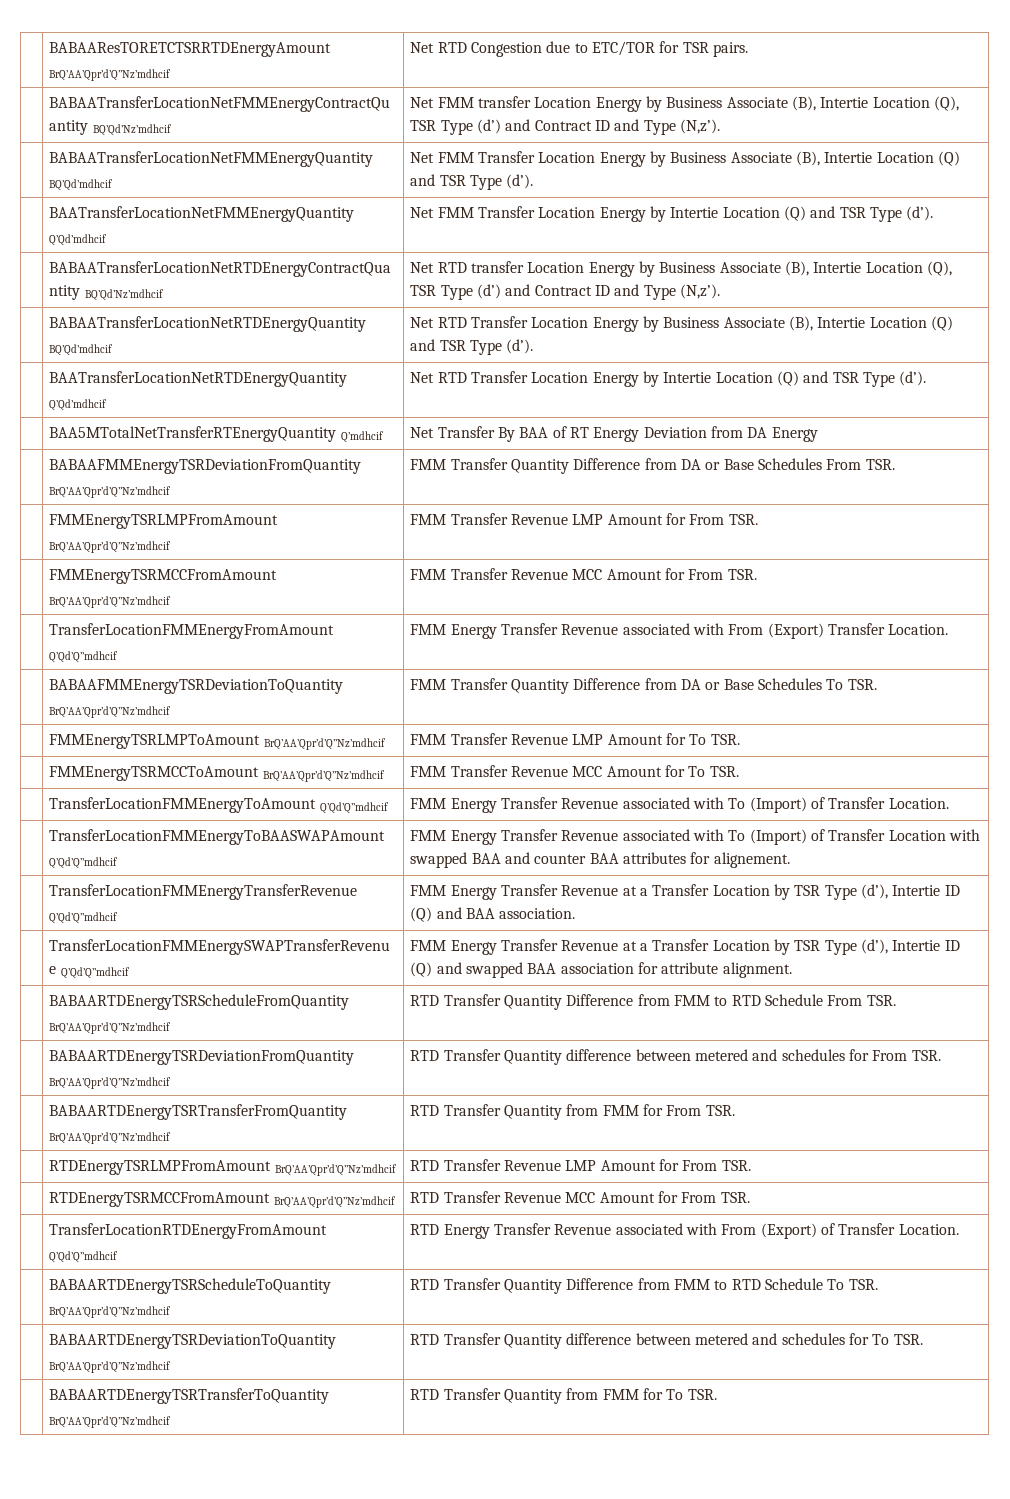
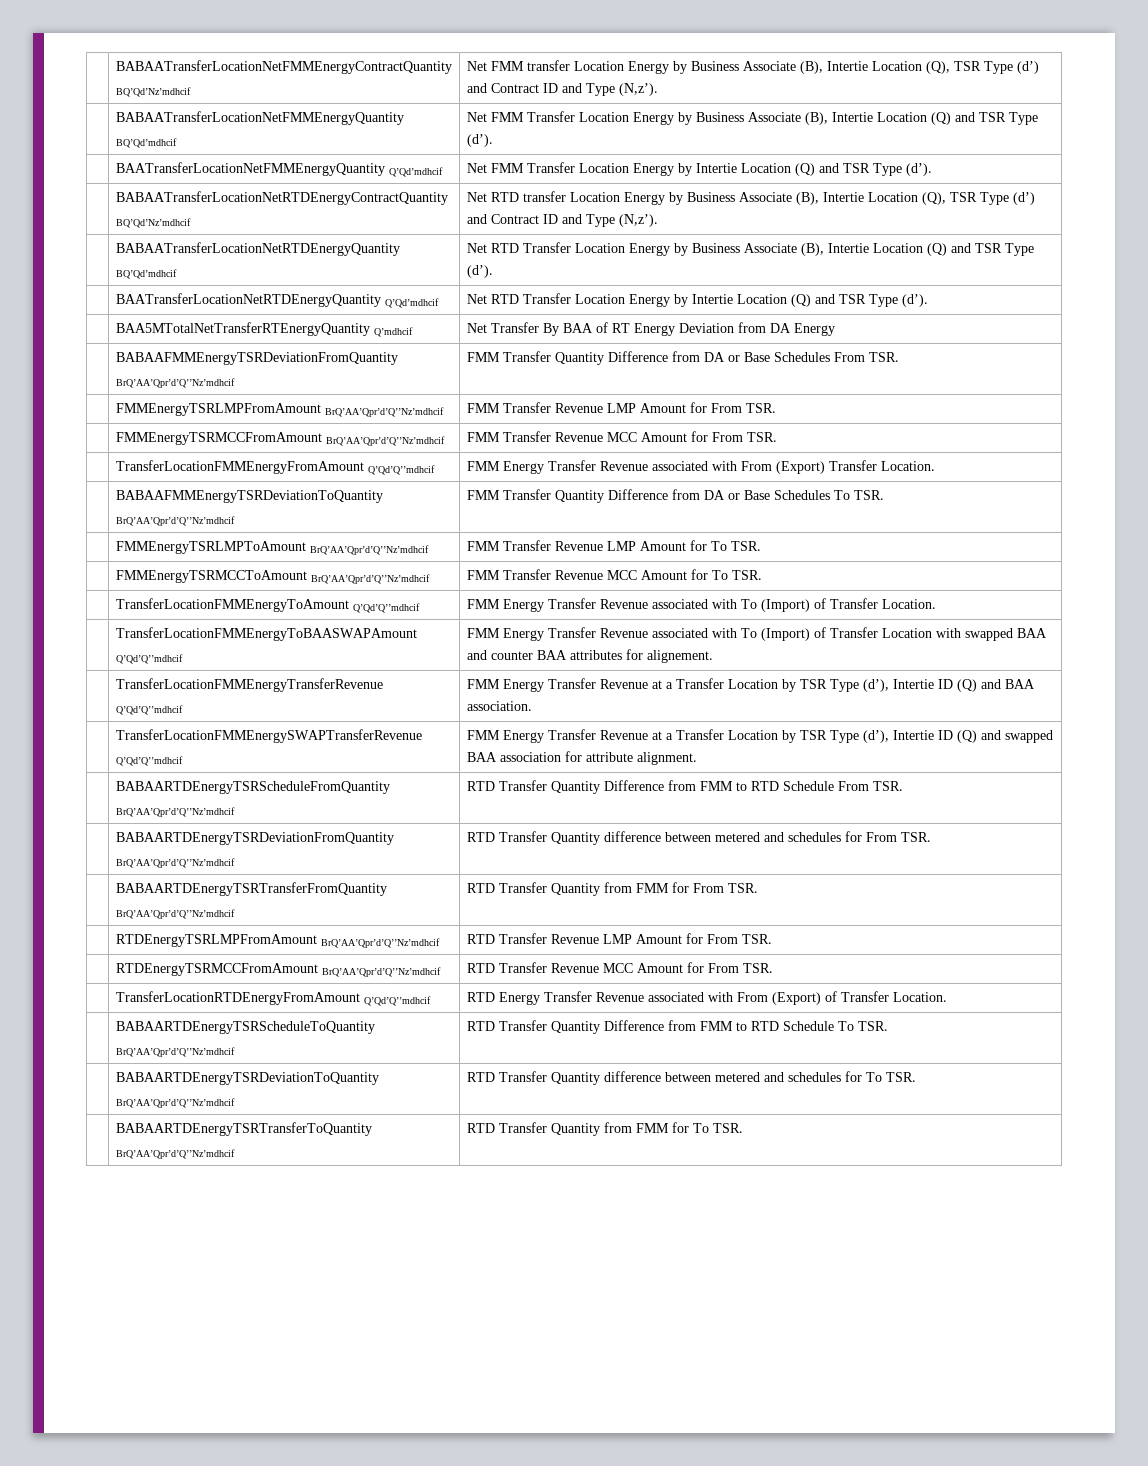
- | BABAAResTORETCTSRRTDEnergyAmount BrQ’AA’Qpr’d’Q’’Nz’mdhcif | Net RTD Congestion due to ETC/TOR for TSR pairs.

